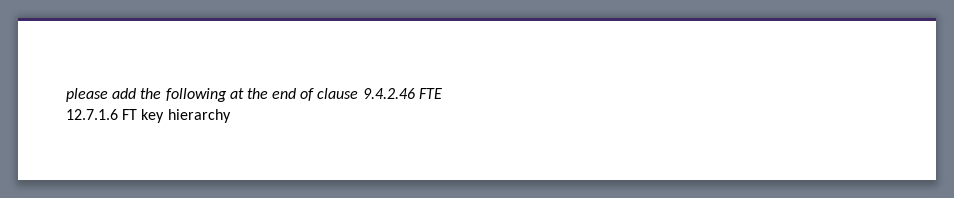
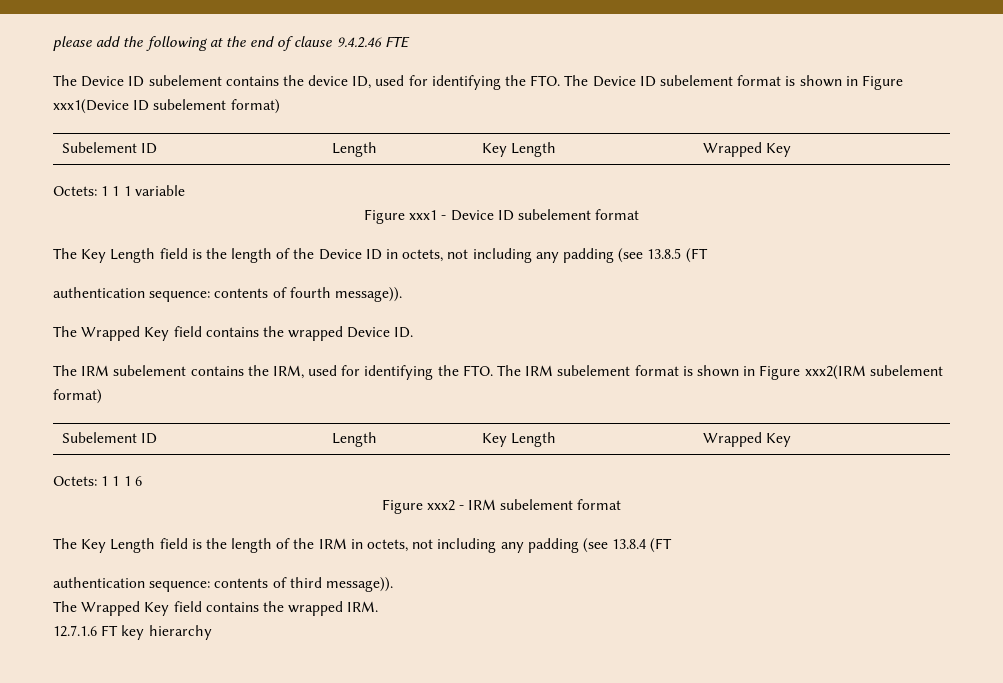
+ The Device ID subelement contains the device ID, used for identifying the FTO. The Device ID subelement format is shown in Figure xxx1(Device ID subelement format)
+ Subelement ID | Length | Key Length | Wrapped Key
+ Octets: 1 1 1 variable
+ Figure xxx1 - Device ID subelement format
+ The Key Length field is the length of the Device ID in octets, not including any padding (see 13.8.5 (FT
+ authentication sequence: contents of fourth message)).
+ The Wrapped Key field contains the wrapped Device ID.
+ The IRM subelement contains the IRM, used for identifying the FTO. The IRM subelement format is shown in Figure xxx2(IRM subelement format)
+ Subelement ID | Length | Key Length | Wrapped Key
+ Octets: 1 1 1 6
+ Figure xxx2 - IRM subelement format
+ The Key Length field is the length of the IRM in octets, not including any padding (see 13.8.4 (FT
+ authentication sequence: contents of third message)).
+ The Wrapped Key field contains the wrapped IRM.

